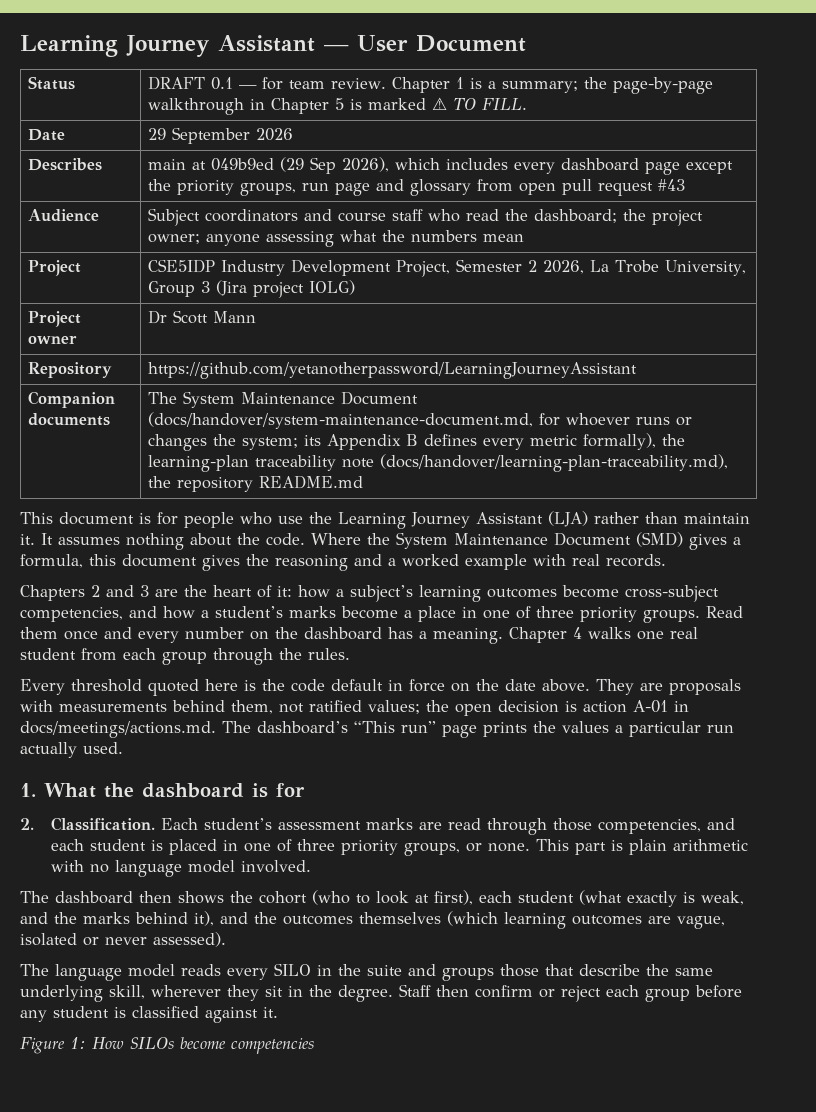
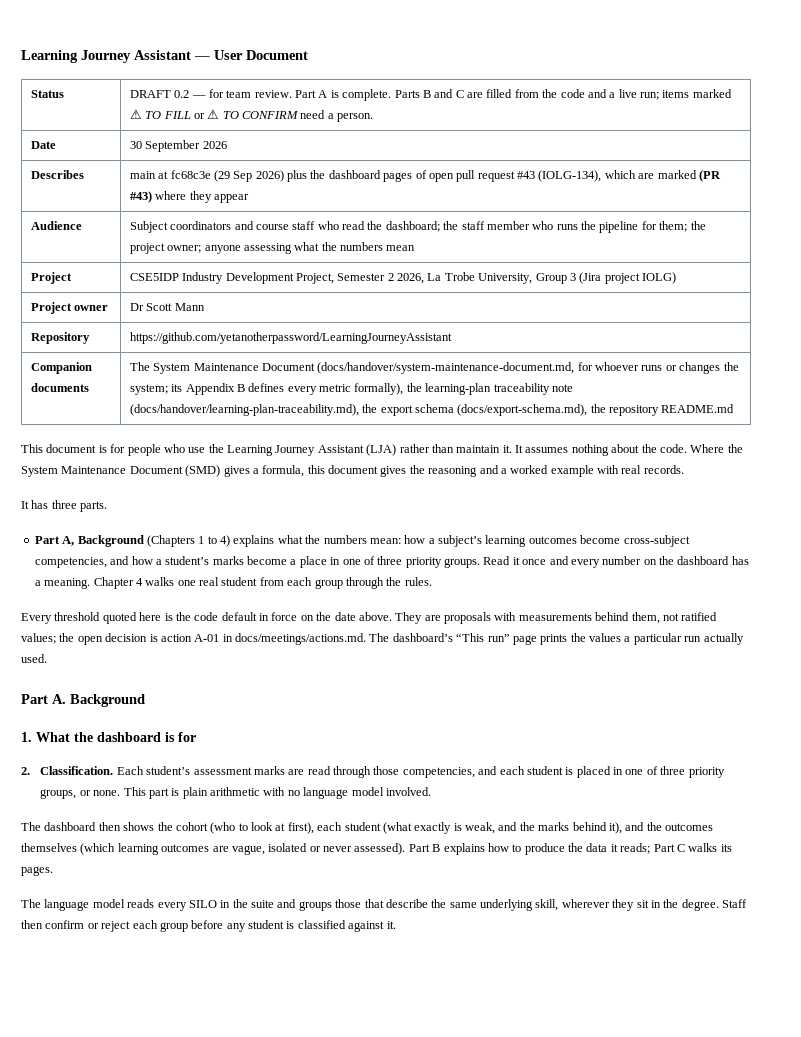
- Status | DRAFT 0.1 — for team review. Chapter 1 is a summary; the page-by-page walkthrough in Chapter 5 is marked ⚠ TO FILL.
+ Status | DRAFT 0.2 — for team review. Part A is complete. Parts B and C are filled from the code and a live run; items marked ⚠ TO FILL or ⚠ TO CONFIRM need a person.
- Date | 29 September 2026
+ Date | 30 September 2026
- Describes | main at 049b9ed (29 Sep 2026), which includes every dashboard page except the priority groups, run page and glossary from open pull request #43
+ Describes | main at fc68c3e (29 Sep 2026) plus the dashboard pages of open pull request #43 (IOLG-134), which are marked (PR #43) where they appear
- Audience | Subject coordinators and course staff who read the dashboard; the project owner; anyone assessing what the numbers mean
+ Audience | Subject coordinators and course staff who read the dashboard; the staff member who runs the pipeline for them; the project owner; anyone assessing what the numbers mean
- Companion documents | The System Maintenance Document (docs/handover/system-maintenance-document.md, for whoever runs or changes the system; its Appendix B defines every metric formally), the learning-plan traceability note (docs/handover/learning-plan-traceability.md), the repository README.md
+ Companion documents | The System Maintenance Document (docs/handover/system-maintenance-document.md, for whoever runs or changes the system; its Appendix B defines every metric formally), the learning-plan traceability note (docs/handover/learning-plan-traceability.md), the export schema (docs/export-schema.md), the repository README.md
- Chapters 2 and 3 are the heart of it: how a subject’s learning outcomes become cross-subject competencies, and how a student’s marks become a place in one of three priority groups.
+ It has three parts.
+ Part A, Background (Chapters 1 to 4) explains what the numbers mean: how a subject’s learning outcomes become cross-subject competencies, and how a student’s marks become a place in one of three priority groups.
- Read them once and every number on the dashboard has a meaning.
+ Read it once and every number on the dashboard has a meaning.
+ Part A. Background
+ Part B explains how to produce the data it reads; Part C walks its pages.
- Figure 1: How SILOs become competencies

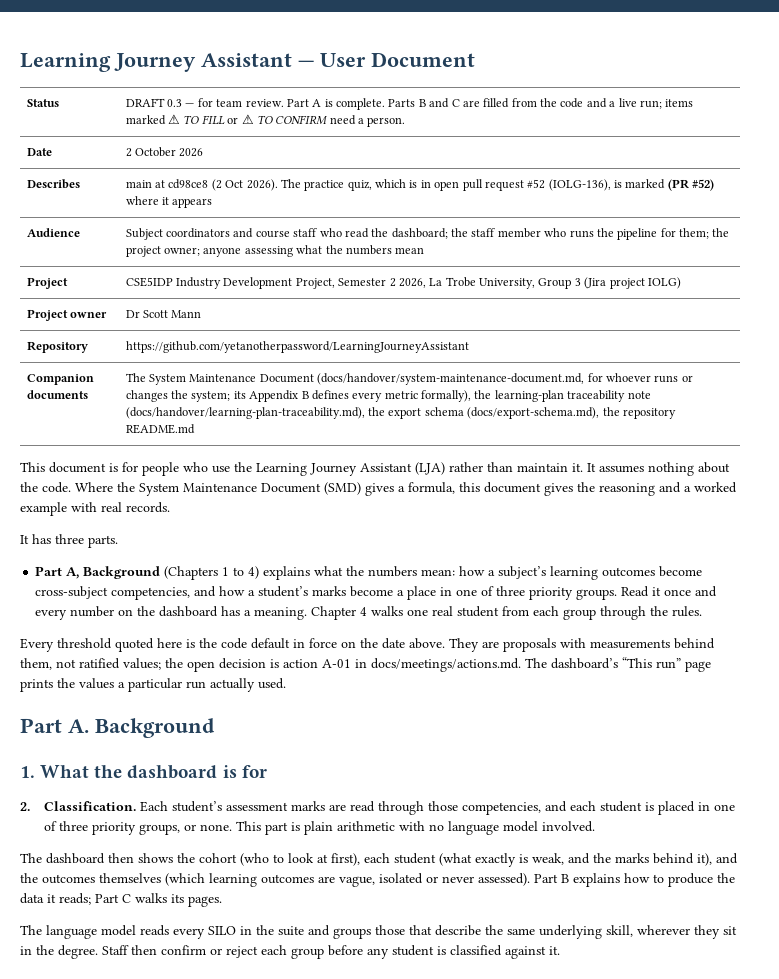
- Status | DRAFT 0.2 — for team review. Part A is complete. Parts B and C are filled from the code and a live run; items marked ⚠ TO FILL or ⚠ TO CONFIRM need a person.
+ Status | DRAFT 0.3 — for team review. Part A is complete. Parts B and C are filled from the code and a live run; items marked ⚠ TO FILL or ⚠ TO CONFIRM need a person.
- Date | 30 September 2026
+ Date | 2 October 2026
- Describes | main at fc68c3e (29 Sep 2026) plus the dashboard pages of open pull request #43 (IOLG-134), which are marked (PR #43) where they appear
+ Describes | main at cd98ce8 (2 Oct 2026). The practice quiz, which is in open pull request #52 (IOLG-136), is marked (PR #52) where it appears

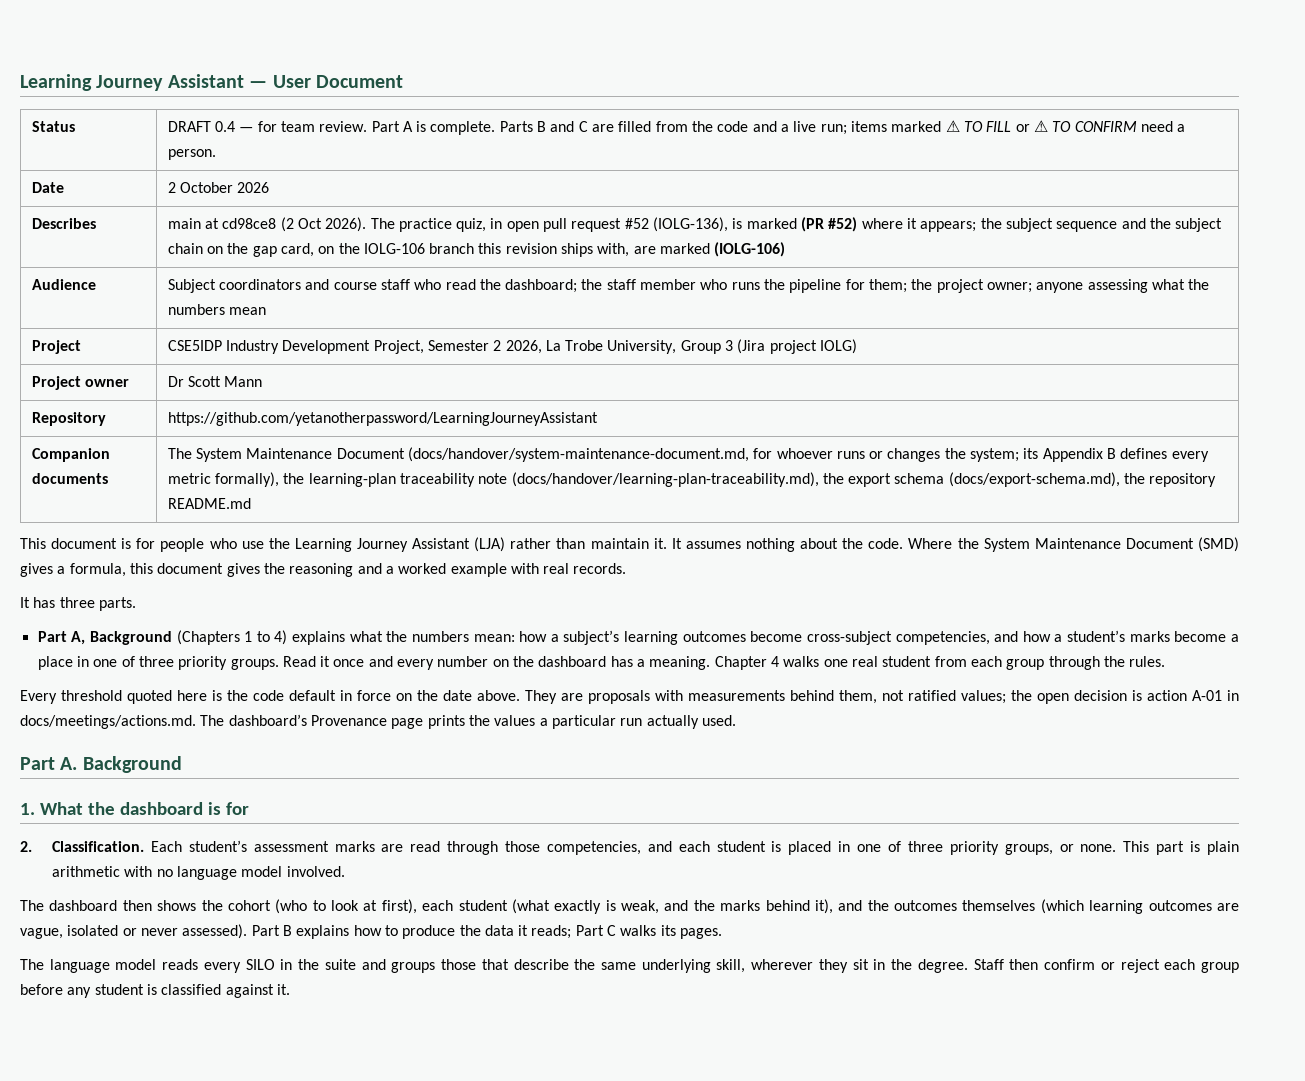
- Status | DRAFT 0.3 — for team review. Part A is complete. Parts B and C are filled from the code and a live run; items marked ⚠ TO FILL or ⚠ TO CONFIRM need a person.
+ Status | DRAFT 0.4 — for team review. Part A is complete. Parts B and C are filled from the code and a live run; items marked ⚠ TO FILL or ⚠ TO CONFIRM need a person.
- The practice quiz, which is in open pull request #52 (IOLG-136), is marked (PR #52) where it appears
+ The practice quiz, in open pull request #52 (IOLG-136), is marked (PR #52) where it appears; the subject sequence and the subject chain on the gap card, on the IOLG-106 branch this revision ships with, are marked (IOLG-106)
- They are proposals with measurements behind them, not ratified values; the open decision is action A-01 in docs/meetings/actions.md. The dashboard’s “This run” page prints the values a particular run actually used.
+ They are proposals with measurements behind them, not ratified values; the open decision is action A-01 in docs/meetings/actions.md. The dashboard’s Provenance page prints the values a particular run actually used.

